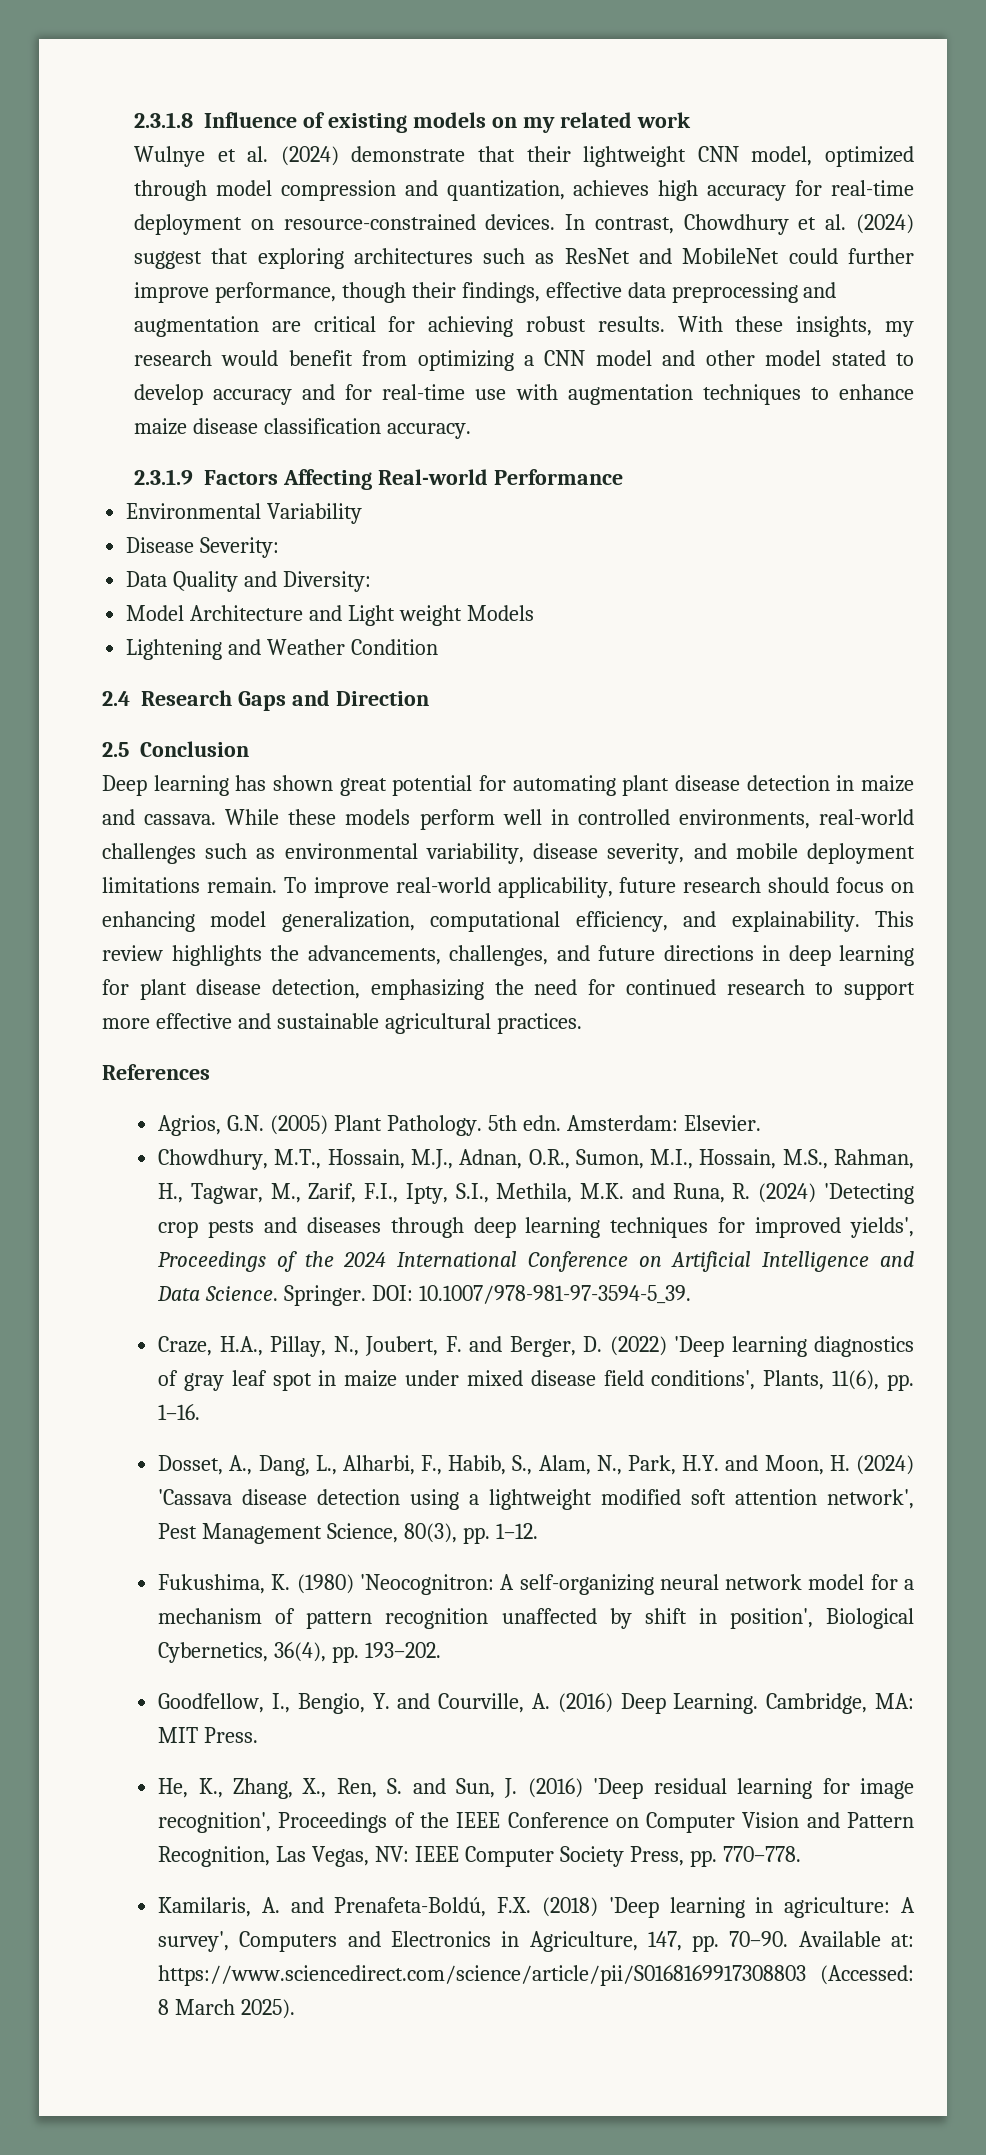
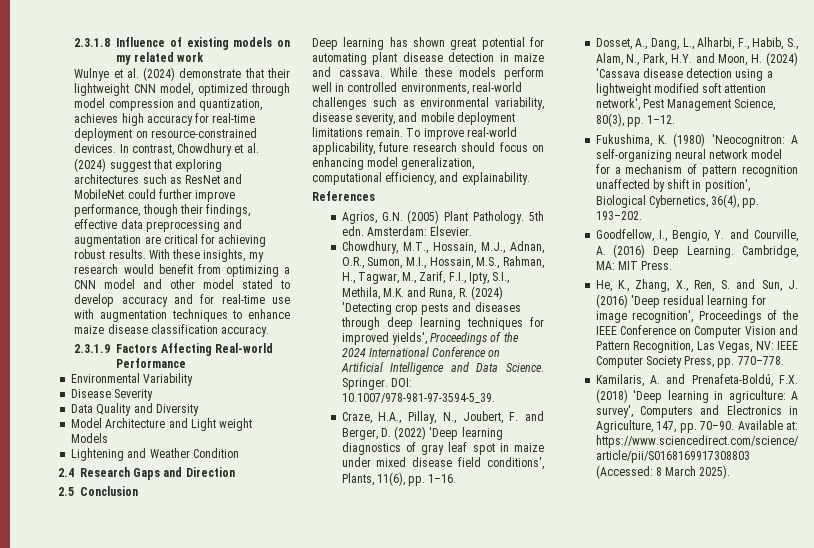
- Disease Severity:
+ Disease Severity
- Data Quality and Diversity:
+ Data Quality and Diversity
- This review highlights the advancements, challenges, and future directions in deep learning for plant disease detection, emphasizing the need for continued research to support more effective and sustainable agricultural practices.

